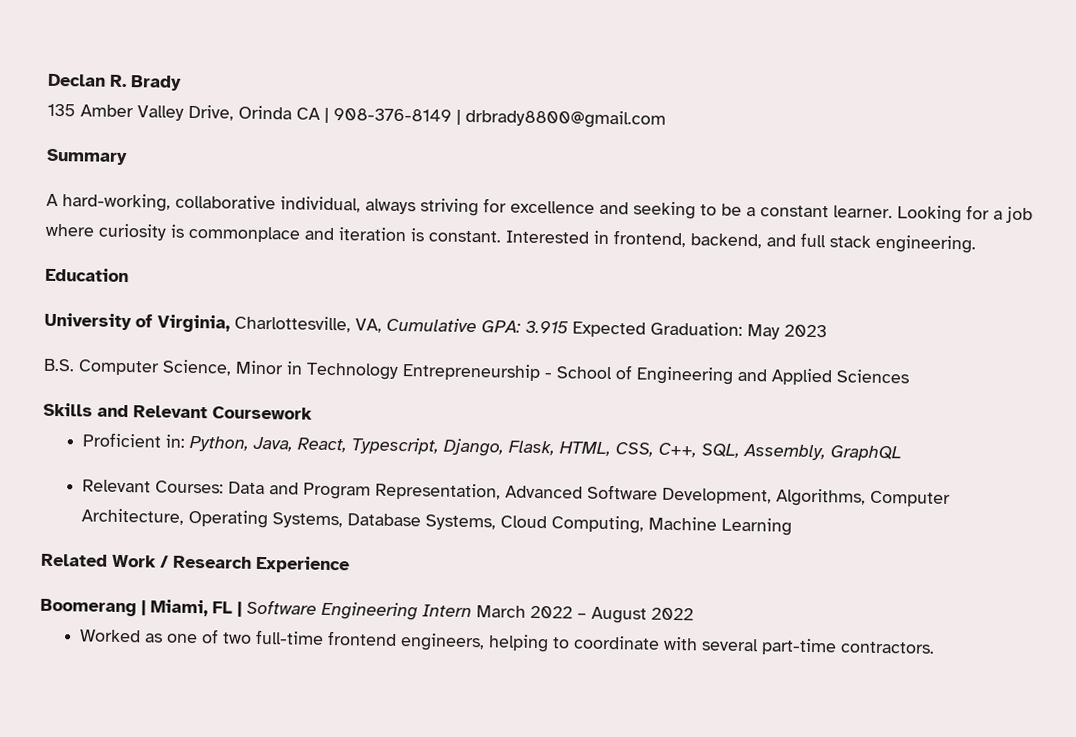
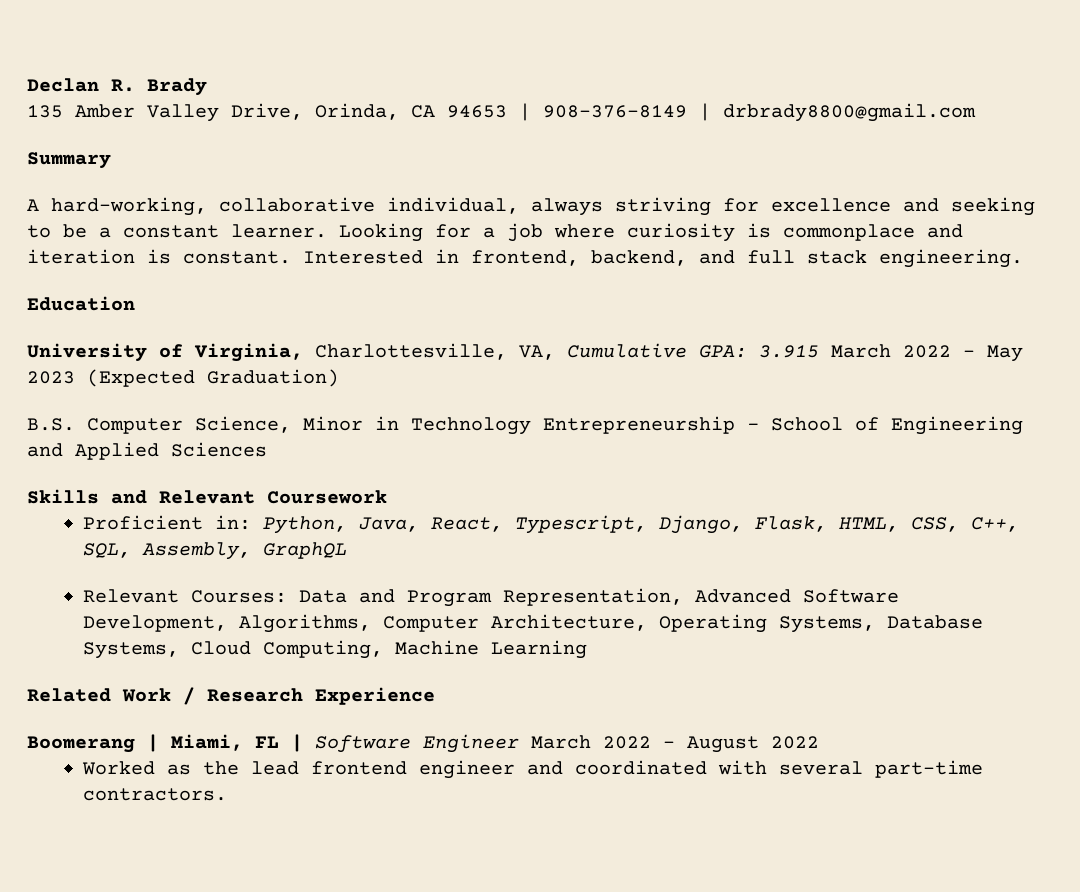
- 135 Amber Valley Drive, Orinda CA | 908-376-8149 | drbrady8800@gmail.com
+ 135 Amber Valley Drive, Orinda, CA 94653 | 908-376-8149 | drbrady8800@gmail.com
- University of Virginia, Charlottesville, VA, Cumulative GPA: 3.915 Expected Graduation: May 2023
+ University of Virginia, Charlottesville, VA, Cumulative GPA: 3.915 March 2022 – May 2023 (Expected Graduation)
- Boomerang | Miami, FL | Software Engineering Intern March 2022 – August 2022
+ Boomerang | Miami, FL | Software Engineer March 2022 – August 2022
- Worked as one of two full-time frontend engineers, helping to coordinate with several part-time contractors.
+ Worked as the lead frontend engineer and coordinated with several part-time contractors.

